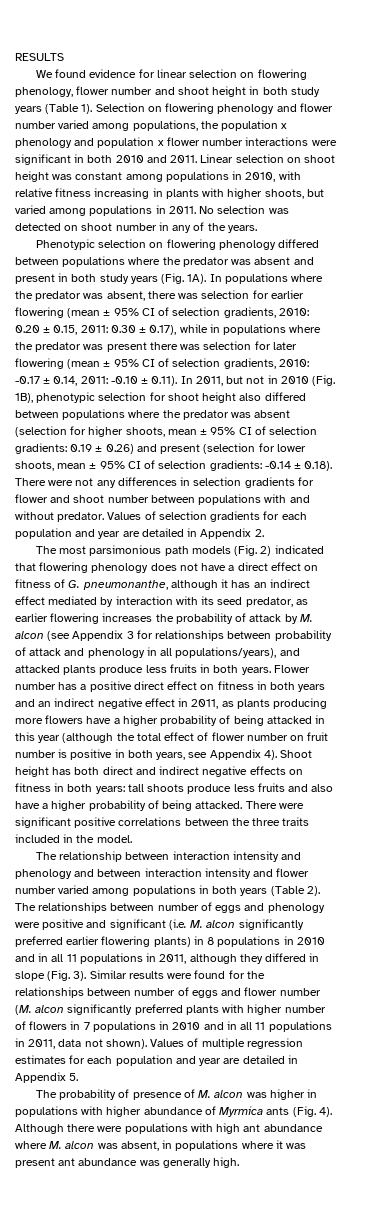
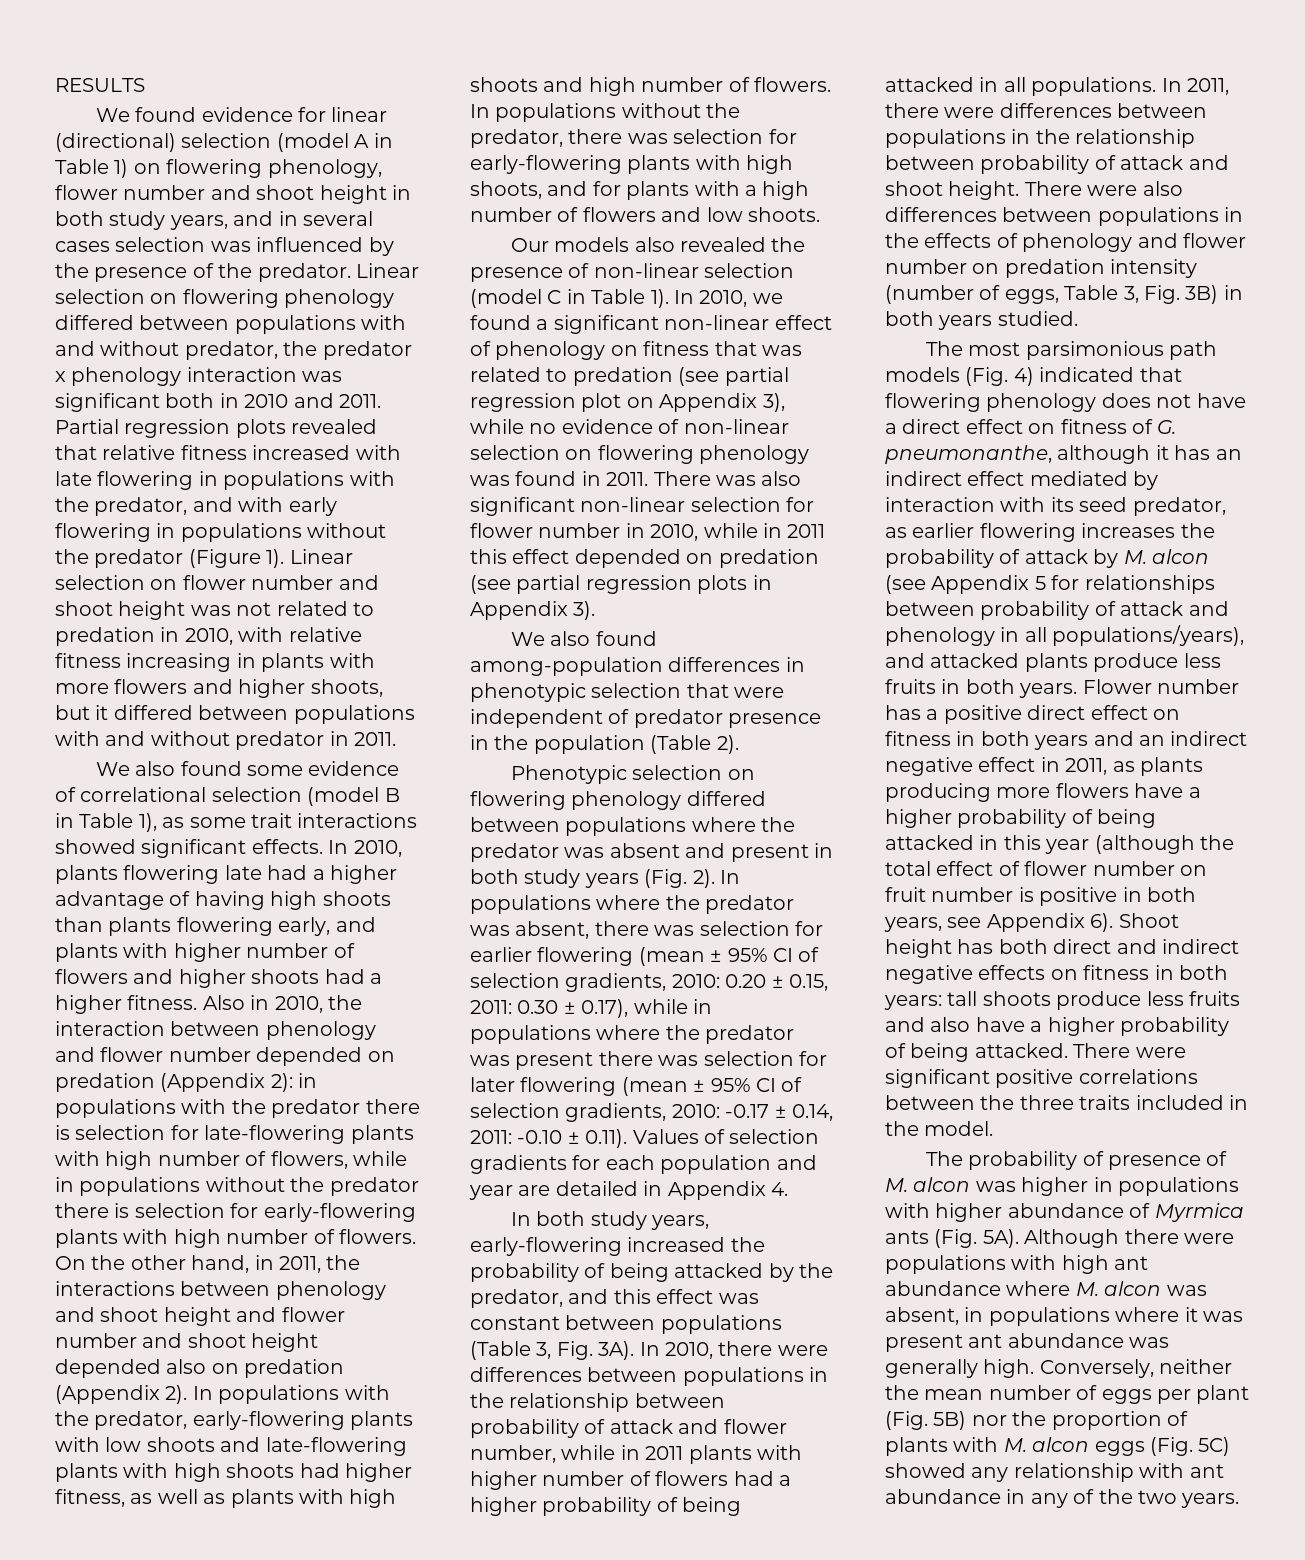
- We found evidence for linear selection on flowering phenology, flower number and shoot height in both study years (Table 1). Selection on flowering phenology and flower number varied among populations, the population x phenology and population x flower number interactions were significant in both 2010 and 2011. Linear selection on shoot height was constant among populations in 2010, with relative fitness increasing in plants with higher shoots, but varied among populations in 2011. No selection was detected on shoot number in any of the years.
+ We found evidence for linear (directional) selection (model A in Table 1) on flowering phenology, flower number and shoot height in both study years, and in several cases selection was influenced by the presence of the predator. Linear selection on flowering phenology differed between populations with and without predator, the predator x phenology interaction was significant both in 2010 and 2011. Partial regression plots revealed that relative fitness increased with late flowering in populations with the predator, and with early flowering in populations without the predator (Figure 1). Linear selection on flower number and shoot height was not related to predation in 2010, with relative fitness increasing in plants with more flowers and higher shoots, but it differed between populations with and without predator in 2011.
+ We also found some evidence of correlational selection (model B in Table 1), as some trait interactions showed significant effects. In 2010, plants flowering late had a higher advantage of having high shoots than plants flowering early, and plants with higher number of flowers and higher shoots had a higher fitness. Also in 2010, the interaction between phenology and flower number depended on predation (Appendix 2): in populations with the predator there is selection for late-flowering plants with high number of flowers, while in populations without the predator there is selection for early-flowering plants with high number of flowers. On the other hand, in 2011, the interactions between phenology and shoot height and flower number and shoot height depended also on predation (Appendix 2). In populations with the predator, early-flowering plants with low shoots and late-flowering plants with high shoots had higher fitness, as well as plants with high shoots and high number of flowers. In populations without the predator, there was selection for early-flowering plants with high shoots, and for plants with a high number of flowers and low shoots.
+ Our models also revealed the presence of non-linear selection (model C in Table 1). In 2010, we found a significant non-linear effect of phenology on fitness that was related to predation (see partial regression plot on Appendix 3), while no evidence of non-linear selection on flowering phenology was found in 2011. There was also significant non-linear selection for flower number in 2010, while in 2011 this effect depended on predation (see partial regression plots in Appendix 3).
+ We also found among-population differences in phenotypic selection that were independent of predator presence in the population (Table 2).
- Phenotypic selection on flowering phenology differed between populations where the predator was absent and present in both study years (Fig. 1A).
+ Phenotypic selection on flowering phenology differed between populations where the predator was absent and present in both study years (Fig. 2).
- -0.10 ± 0.11). In 2011, but not in 2010 (Fig. 1B), phenotypic selection for shoot height also differed between populations where the predator was absent (selection for higher shoots, mean ± 95% CI of selection gradients: 0.19 ± 0.26) and present (selection for lower shoots, mean ± 95% CI of selection gradients: -0.14 ± 0.18). There were not any differences in selection gradients for flower and shoot number between populations with and without predator. Values of selection gradients for each population and year are detailed in Appendix 2.
+ -0.10 ± 0.11). Values of selection gradients for each population and year are detailed in Appendix 4.
+ In both study years, early-flowering increased the probability of being attacked by the predator, and this effect was constant between populations (Table 3, Fig. 3A). In 2010, there were differences between populations in the relationship between probability of attack and flower number, while in 2011 plants with higher number of flowers had a higher probability of being attacked in all populations. In 2011, there were differences between populations in the relationship between probability of attack and shoot height. There were also differences between populations in the effects of phenology and flower number on predation intensity (number of eggs, Table 3, Fig. 3B) in both years studied.
- The most parsimonious path models (Fig. 2) indicated that flowering phenology does not have a direct effect on fitness of G. pneumonanthe, although it has an indirect effect mediated by interaction with its seed predator, as earlier flowering increases the probability of attack by M. alcon (see Appendix 3 for relationships between probability of attack and phenology in all populations/years), and attacked plants produce less fruits in both years.
+ The most parsimonious path models (Fig. 4) indicated that flowering phenology does not have a direct effect on fitness of G. pneumonanthe, although it has an indirect effect mediated by interaction with its seed predator, as earlier flowering increases the probability of attack by M. alcon (see Appendix 5 for relationships between probability of attack and phenology in all populations/years), and attacked plants produce less fruits in both years.
- Flower number has a positive direct effect on fitness in both years and an indirect negative effect in 2011, as plants producing more flowers have a higher probability of being attacked in this year (although the total effect of flower number on fruit number is positive in both years, see Appendix 4).
+ Flower number has a positive direct effect on fitness in both years and an indirect negative effect in 2011, as plants producing more flowers have a higher probability of being attacked in this year (although the total effect of flower number on fruit number is positive in both years, see Appendix 6).
- The relationship between interaction intensity and phenology and between interaction intensity and flower number varied among populations in both years (Table 2). The relationships between number of eggs and phenology were positive and significant (i.e. M. alcon significantly preferred earlier flowering plants) in 8 populations in 2010 and in all 11 populations in 2011, although they differed in slope (Fig. 3). Similar results were found for the relationships between number of eggs and flower number (M. alcon significantly preferred plants with higher number of flowers in 7 populations in 2010 and in all 11 populations in 2011, data not shown). Values of multiple regression estimates for each population and year are detailed in Appendix 5.
- The probability of presence of M. alcon was higher in populations with higher abundance of Myrmica ants (Fig. 4).
+ The probability of presence of M. alcon was higher in populations with higher abundance of Myrmica ants (Fig. 5A).
+ Conversely, neither the mean number of eggs per plant (Fig. 5B) nor the proportion of plants with M. alcon eggs (Fig. 5C) showed any relationship with ant abundance in any of the two years.

